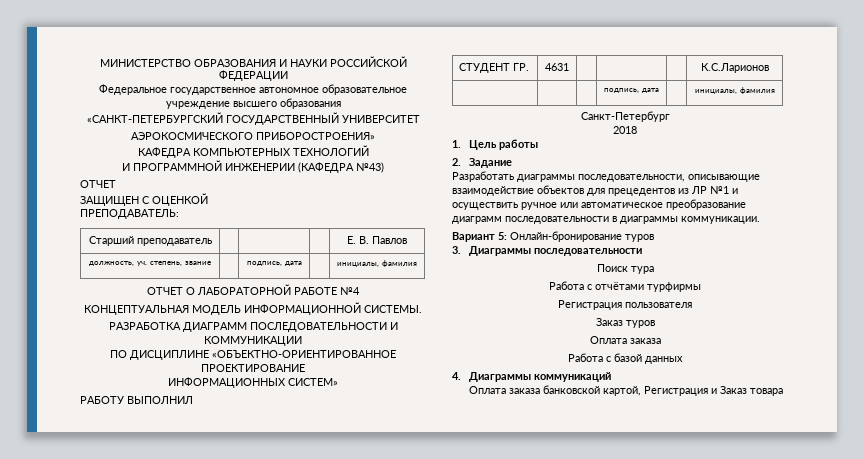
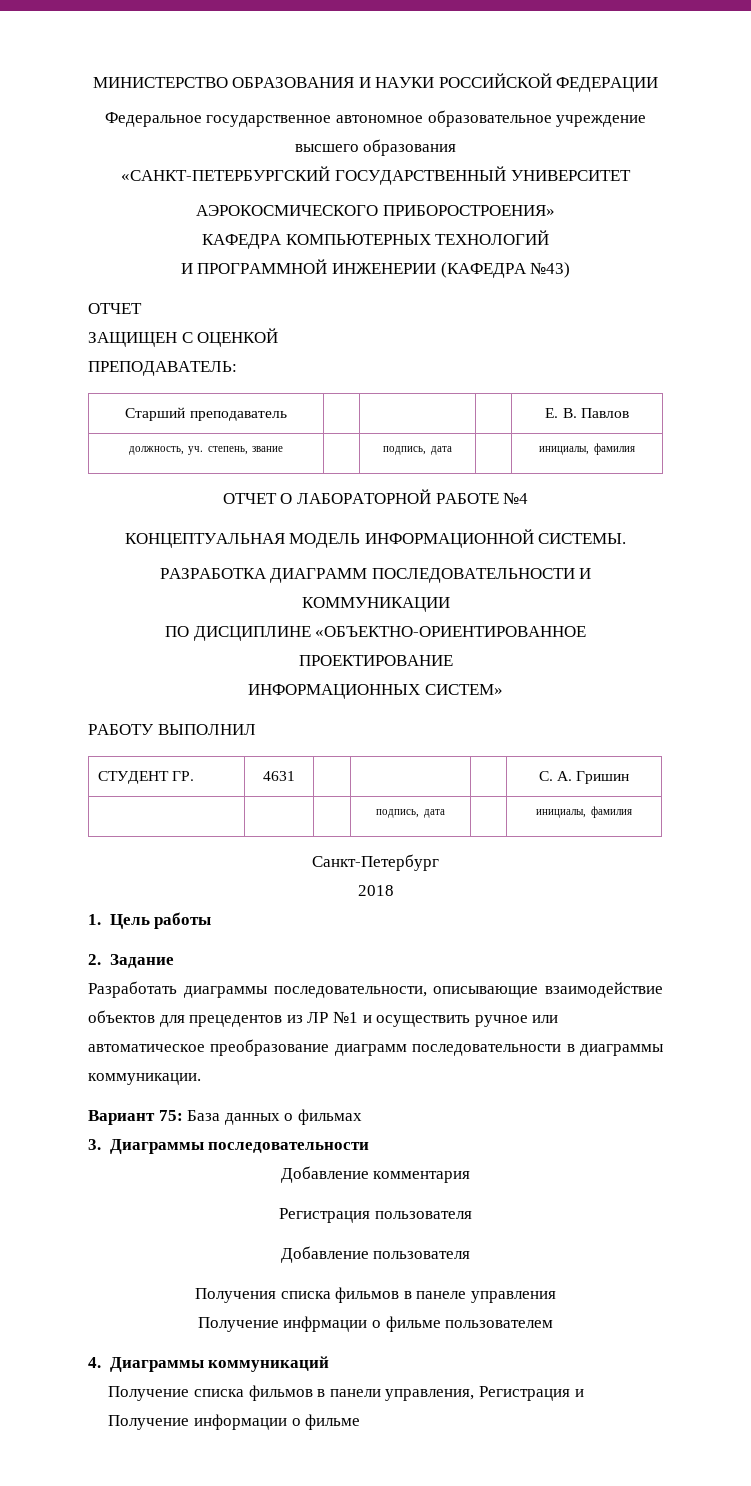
- СТУДЕНТ ГР. | 4631 | | | | К.С.Ларионов
+ СТУДЕНТ ГР. | 4631 | | | | С. А. Гришин
- Вариант 5: Онлайн-бронирование туров
+ Вариант 75: База данных о фильмах
  3. Диаграммы последовательности
- Поиск тура
- Работа с отчётами турфирмы
+ Добавление комментария
  Регистрация пользователя
- Заказ туров
- Оплата заказа
- Работа с базой данных
+ Добавление пользователя
+ Получения списка фильмов в панеле управления
+ Получение инфрмации о фильме пользователем
  4. Диаграммы коммуникаций
- Оплата заказа банковской картой, Регистрация и Заказ товара
+ Получение списка фильмов в панели управления, Регистрация и Получение информации о фильме

